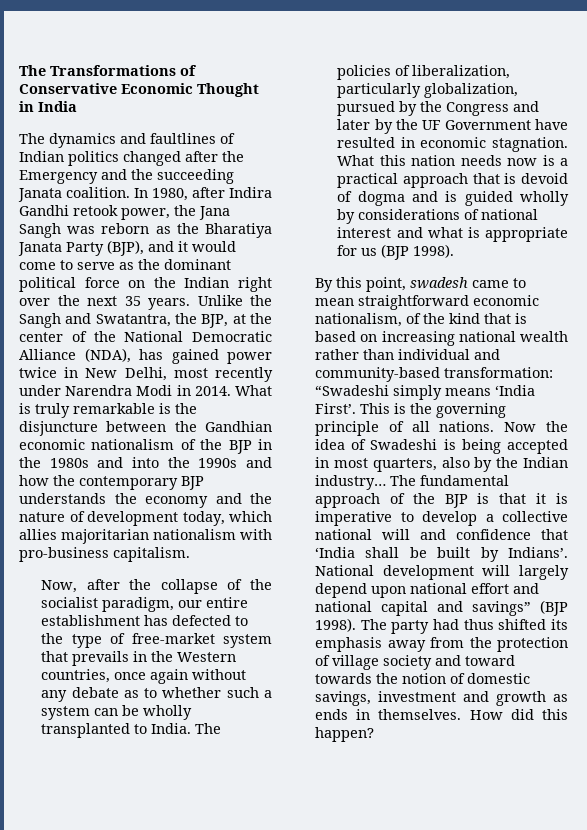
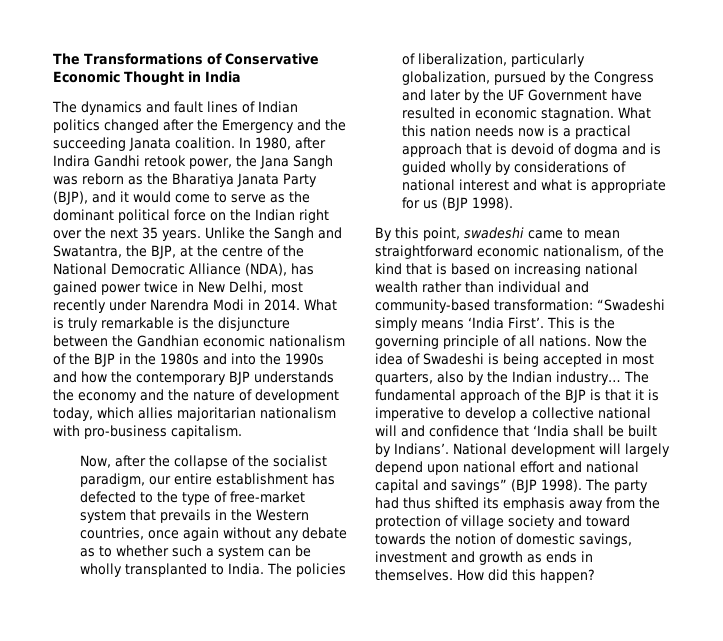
- The dynamics and faultlines of Indian politics changed after the Emergency and the succeeding Janata coalition.
+ The dynamics and fault lines of Indian politics changed after the Emergency and the succeeding Janata coalition.
- Unlike the Sangh and Swatantra, the BJP, at the center of the National Democratic Alliance (NDA), has gained power twice in New Delhi, most recently under Narendra Modi in 2014.
+ Unlike the Sangh and Swatantra, the BJP, at the centre of the National Democratic Alliance (NDA), has gained power twice in New Delhi, most recently under Narendra Modi in 2014.
- By this point, swadesh came to mean straightforward economic nationalism, of the kind that is based on increasing national wealth rather than individual and community-based transformation: “Swadeshi simply means ‘India First’.
+ By this point, swadeshi came to mean straightforward economic nationalism, of the kind that is based on increasing national wealth rather than individual and community-based transformation: “Swadeshi simply means ‘India First’.

